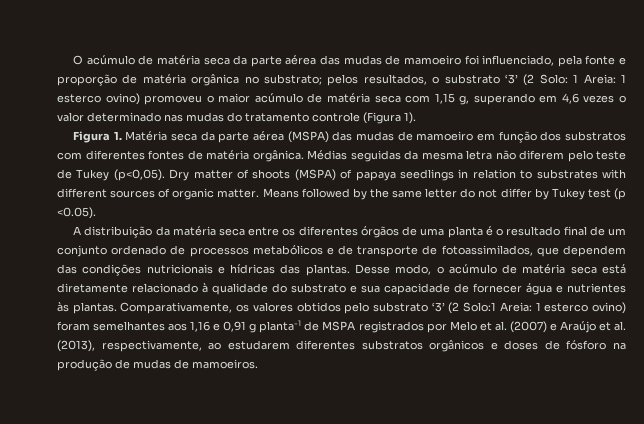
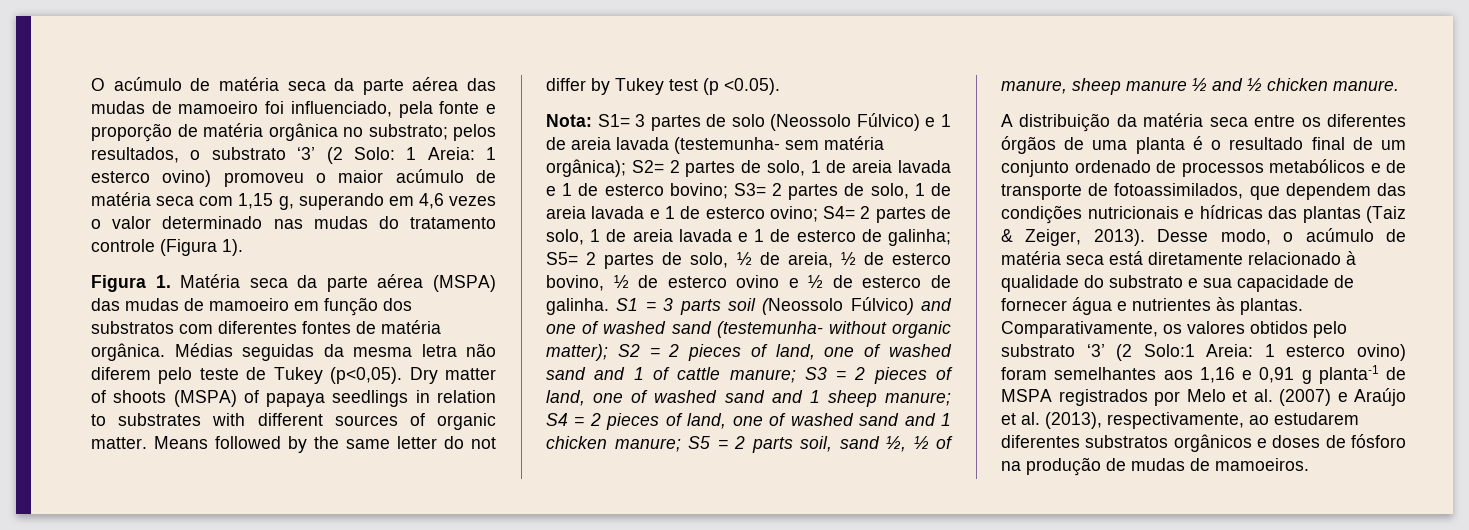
+ Nota: S1= 3 partes de solo (Neossolo Fúlvico) e 1 de areia lavada (testemunha- sem matéria orgânica); S2= 2 partes de solo, 1 de areia lavada e 1 de esterco bovino; S3= 2 partes de solo, 1 de areia lavada e 1 de esterco ovino; S4= 2 partes de solo, 1 de areia lavada e 1 de esterco de galinha; S5= 2 partes de solo, ½ de areia, ½ de esterco bovino, ½ de esterco ovino e ½ de esterco de galinha. S1 = 3 parts soil (Neossolo Fúlvico) and one of washed sand (testemunha- without organic matter); S2 = 2 pieces of land, one of washed sand and 1 of cattle manure; S3 = 2 pieces of land, one of washed sand and 1 sheep manure; S4 = 2 pieces of land, one of washed sand and 1 chicken manure; S5 = 2 parts soil, sand ½, ½ of manure, sheep manure ½ and ½ chicken manure.
- A distribuição da matéria seca entre os diferentes órgãos de uma planta é o resultado final de um conjunto ordenado de processos metabólicos e de transporte de fotoassimilados, que dependem das condições nutricionais e hídricas das plantas.
+ A distribuição da matéria seca entre os diferentes órgãos de uma planta é o resultado final de um conjunto ordenado de processos metabólicos e de transporte de fotoassimilados, que dependem das condições nutricionais e hídricas das plantas (Taiz & Zeiger, 2013).

